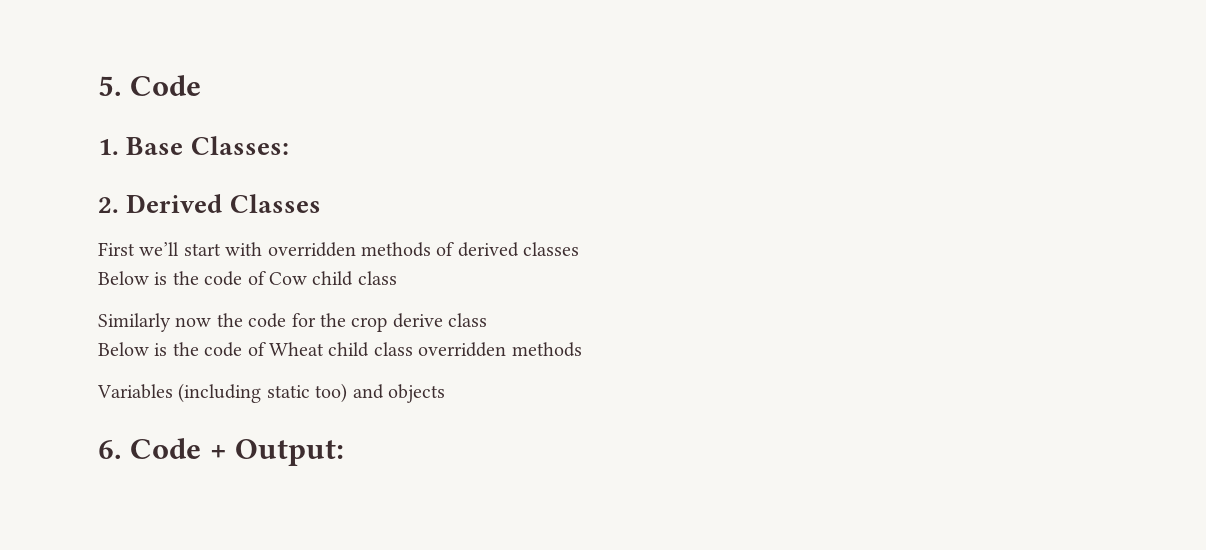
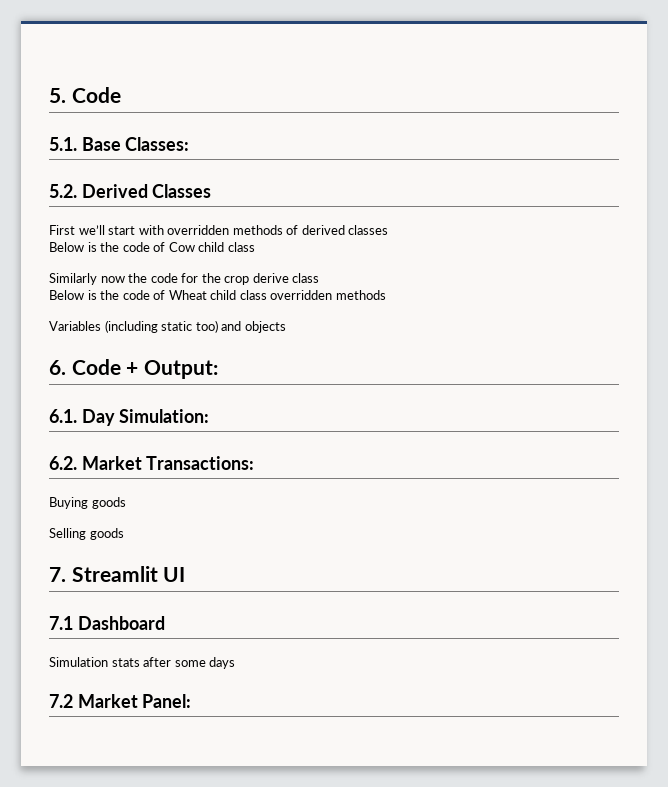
- 1. Base Classes:
+ 5.1. Base Classes:
- 2. Derived Classes
+ 5.2. Derived Classes
+ 6.1. Day Simulation:
+ 6.2. Market Transactions:
+ Buying goods
+ Selling goods
+ 7. Streamlit UI
+ 7.1 Dashboard
+ Simulation stats after some days
+ 7.2 Market Panel:

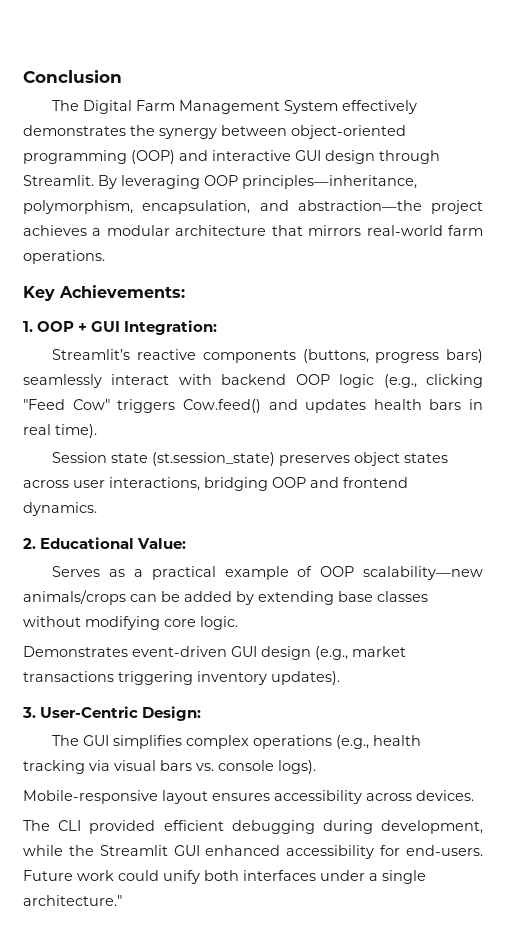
- 5. Code
- 5.1. Base Classes:
- 5.2. Derived Classes
- First we’ll start with overridden methods of derived classes
- Below is the code of Cow child class
- Similarly now the code for the crop derive class
- Below is the code of Wheat child class overridden methods
- Variables (including static too) and objects
- 6. Code + Output:
- 6.1. Day Simulation:
- 6.2. Market Transactions:
- Buying goods
- Selling goods
- 7. Streamlit UI
- 7.1 Dashboard
- Simulation stats after some days
- 7.2 Market Panel:
+ Conclusion
+ The Digital Farm Management System effectively demonstrates the synergy between object-oriented programming (OOP) and interactive GUI design through Streamlit. By leveraging OOP principles—inheritance, polymorphism, encapsulation, and abstraction—the project achieves a modular architecture that mirrors real-world farm operations.
+ Key Achievements:
+ 1. OOP + GUI Integration:
+ Streamlit’s reactive components (buttons, progress bars) seamlessly interact with backend OOP logic (e.g., clicking "Feed Cow" triggers Cow.feed() and updates health bars in real time).
+ Session state (st.session_state) preserves object states across user interactions, bridging OOP and frontend dynamics.
+ 2. Educational Value:
+ Serves as a practical example of OOP scalability—new animals/crops can be added by extending base classes without modifying core logic.
+ Demonstrates event-driven GUI design (e.g., market transactions triggering inventory updates).
+ 3. User-Centric Design:
+ The GUI simplifies complex operations (e.g., health tracking via visual bars vs. console logs).
+ Mobile-responsive layout ensures accessibility across devices.
+ The CLI provided efficient debugging during development, while the Streamlit GUI enhanced accessibility for end-users. Future work could unify both interfaces under a single architecture."

